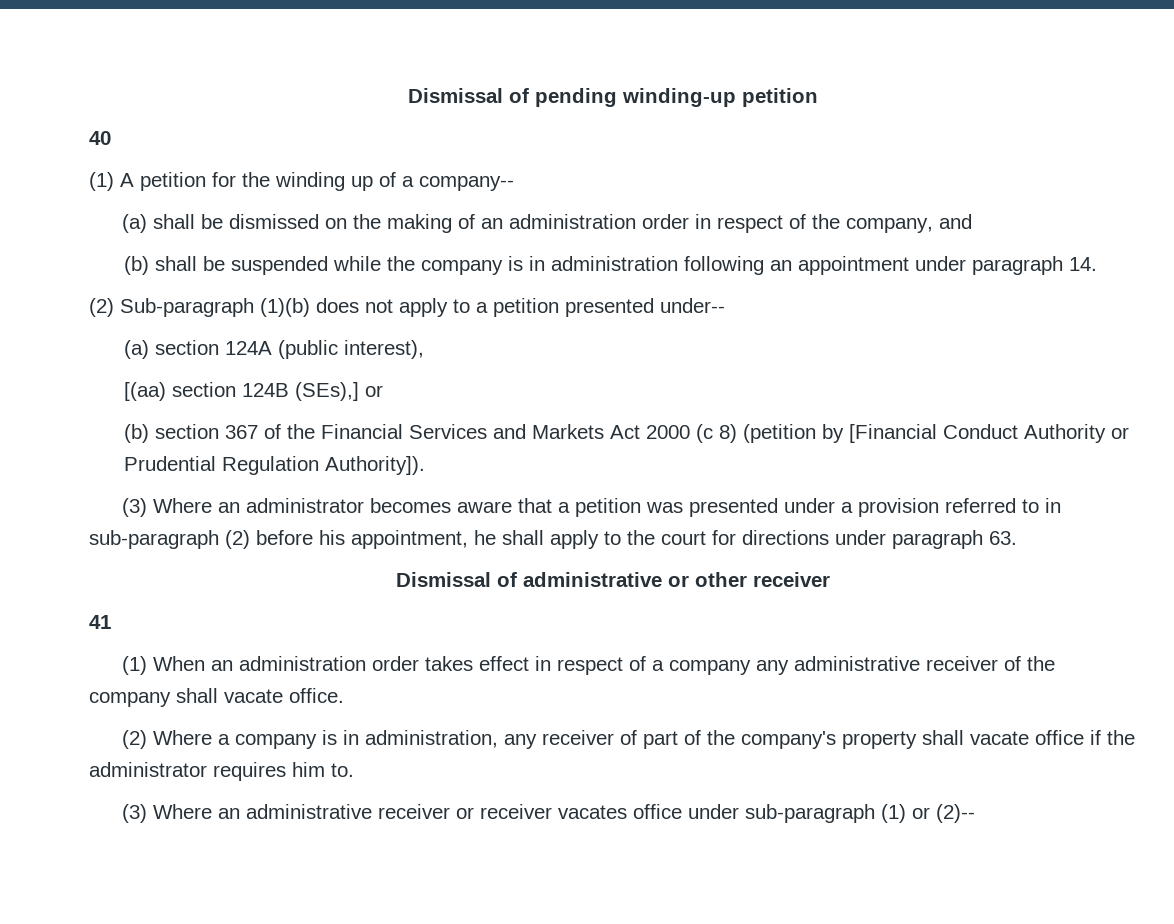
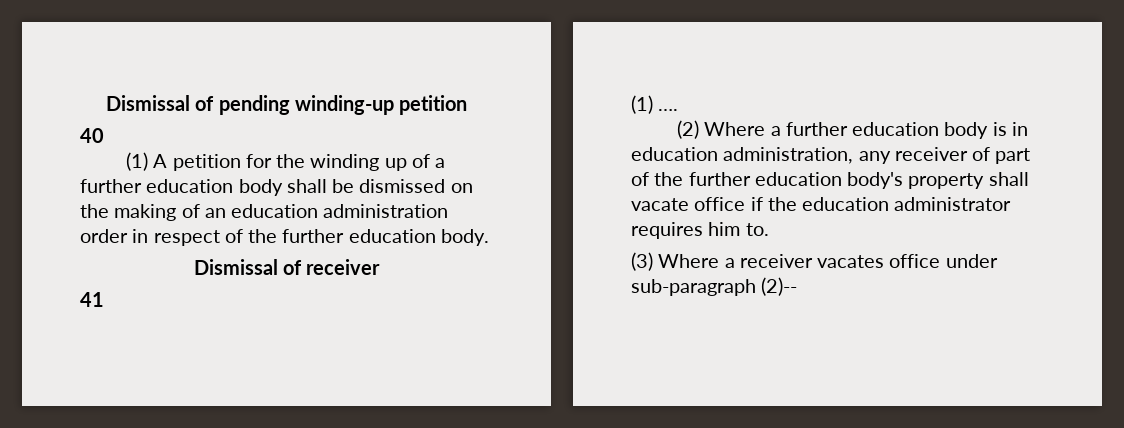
- (1) A petition for the winding up of a company--
- (a) shall be dismissed on the making of an administration order in respect of the company, and
- (b) shall be suspended while the company is in administration following an appointment under paragraph 14.
- (2) Sub-paragraph (1)(b) does not apply to a petition presented under--
- (a) section 124A (public interest),
- [(aa) section 124B (SEs),] or
- (b) section 367 of the Financial Services and Markets Act 2000 (c 8) (petition by [Financial Conduct Authority or Prudential Regulation Authority]).
- (3) Where an administrator becomes aware that a petition was presented under a provision referred to in sub-paragraph (2) before his appointment, he shall apply to the court for directions under paragraph 63.
- Dismissal of administrative or other receiver
+ (1) A petition for the winding up of a further education body shall be dismissed on the making of an education administration order in respect of the further education body.
+ Dismissal of receiver
- (1) When an administration order takes effect in respect of a company any administrative receiver of the company shall vacate office.
+ (1) ….
- (2) Where a company is in administration, any receiver of part of the company's property shall vacate office if the administrator requires him to.
+ (2) Where a further education body is in education administration, any receiver of part of the further education body's property shall vacate office if the education administrator requires him to.
- (3) Where an administrative receiver or receiver vacates office under sub-paragraph (1) or (2)--
+ (3) Where a receiver vacates office under sub-paragraph (2)--

